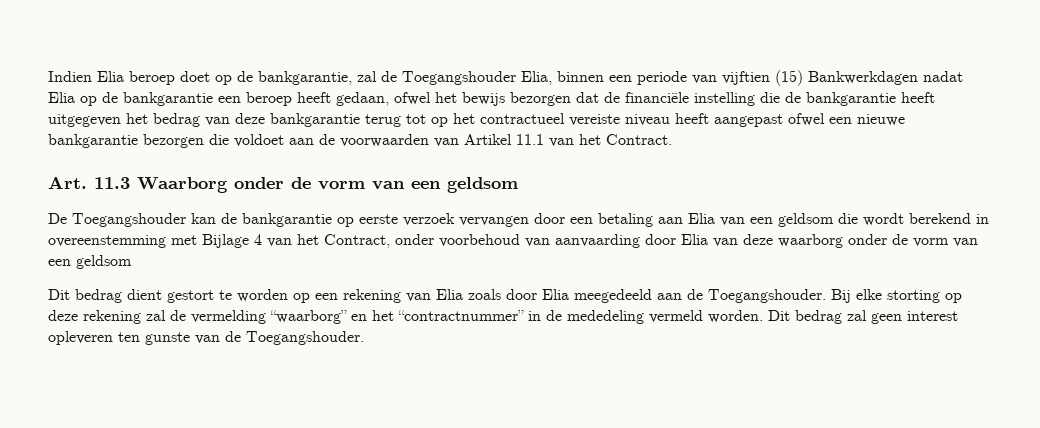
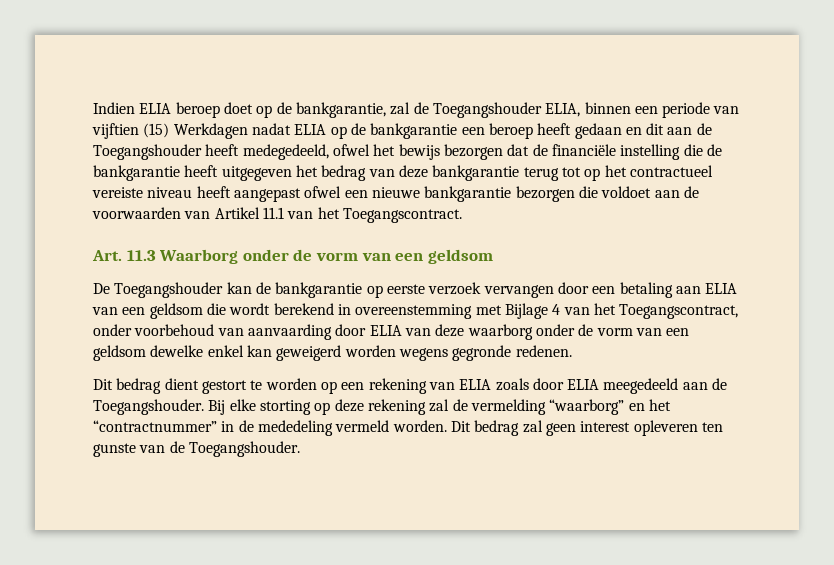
- Indien Elia beroep doet op de bankgarantie, zal de Toegangshouder Elia, binnen een periode van vijftien (15) Bankwerkdagen nadat Elia op de bankgarantie een beroep heeft gedaan, ofwel het bewijs bezorgen dat de financiële instelling die de bankgarantie heeft uitgegeven het bedrag van deze bankgarantie terug tot op het contractueel vereiste niveau heeft aangepast ofwel een nieuwe bankgarantie bezorgen die voldoet aan de voorwaarden van Artikel 11.1 van het Contract.
+ Indien ELIA beroep doet op de bankgarantie, zal de Toegangshouder ELIA, binnen een periode van vijftien (15) Werkdagen nadat ELIA op de bankgarantie een beroep heeft gedaan en dit aan de Toegangshouder heeft medegedeeld, ofwel het bewijs bezorgen dat de financiële instelling die de bankgarantie heeft uitgegeven het bedrag van deze bankgarantie terug tot op het contractueel vereiste niveau heeft aangepast ofwel een nieuwe bankgarantie bezorgen die voldoet aan de voorwaarden van Artikel 11.1 van het Toegangscontract.
- De Toegangshouder kan de bankgarantie op eerste verzoek vervangen door een betaling aan Elia van een geldsom die wordt berekend in overeenstemming met Bijlage 4 van het Contract, onder voorbehoud van aanvaarding door Elia van deze waarborg onder de vorm van een geldsom
+ De Toegangshouder kan de bankgarantie op eerste verzoek vervangen door een betaling aan ELIA van een geldsom die wordt berekend in overeenstemming met Bijlage 4 van het Toegangscontract, onder voorbehoud van aanvaarding door ELIA van deze waarborg onder de vorm van een geldsom dewelke enkel kan geweigerd worden wegens gegronde redenen.
- Dit bedrag dient gestort te worden op een rekening van Elia zoals door Elia meegedeeld aan de Toegangshouder.
+ Dit bedrag dient gestort te worden op een rekening van ELIA zoals door ELIA meegedeeld aan de Toegangshouder.

